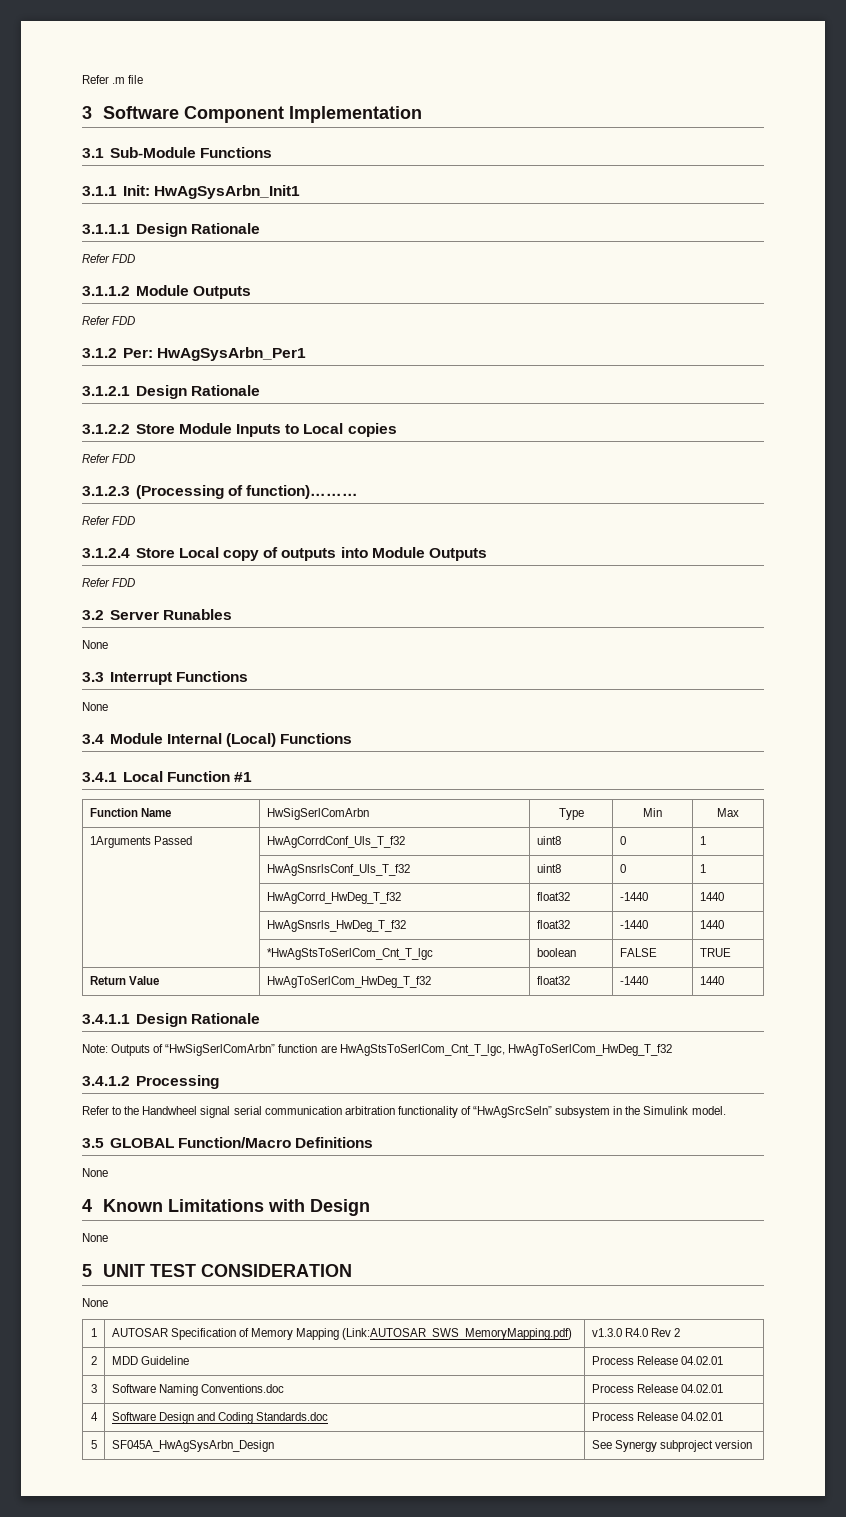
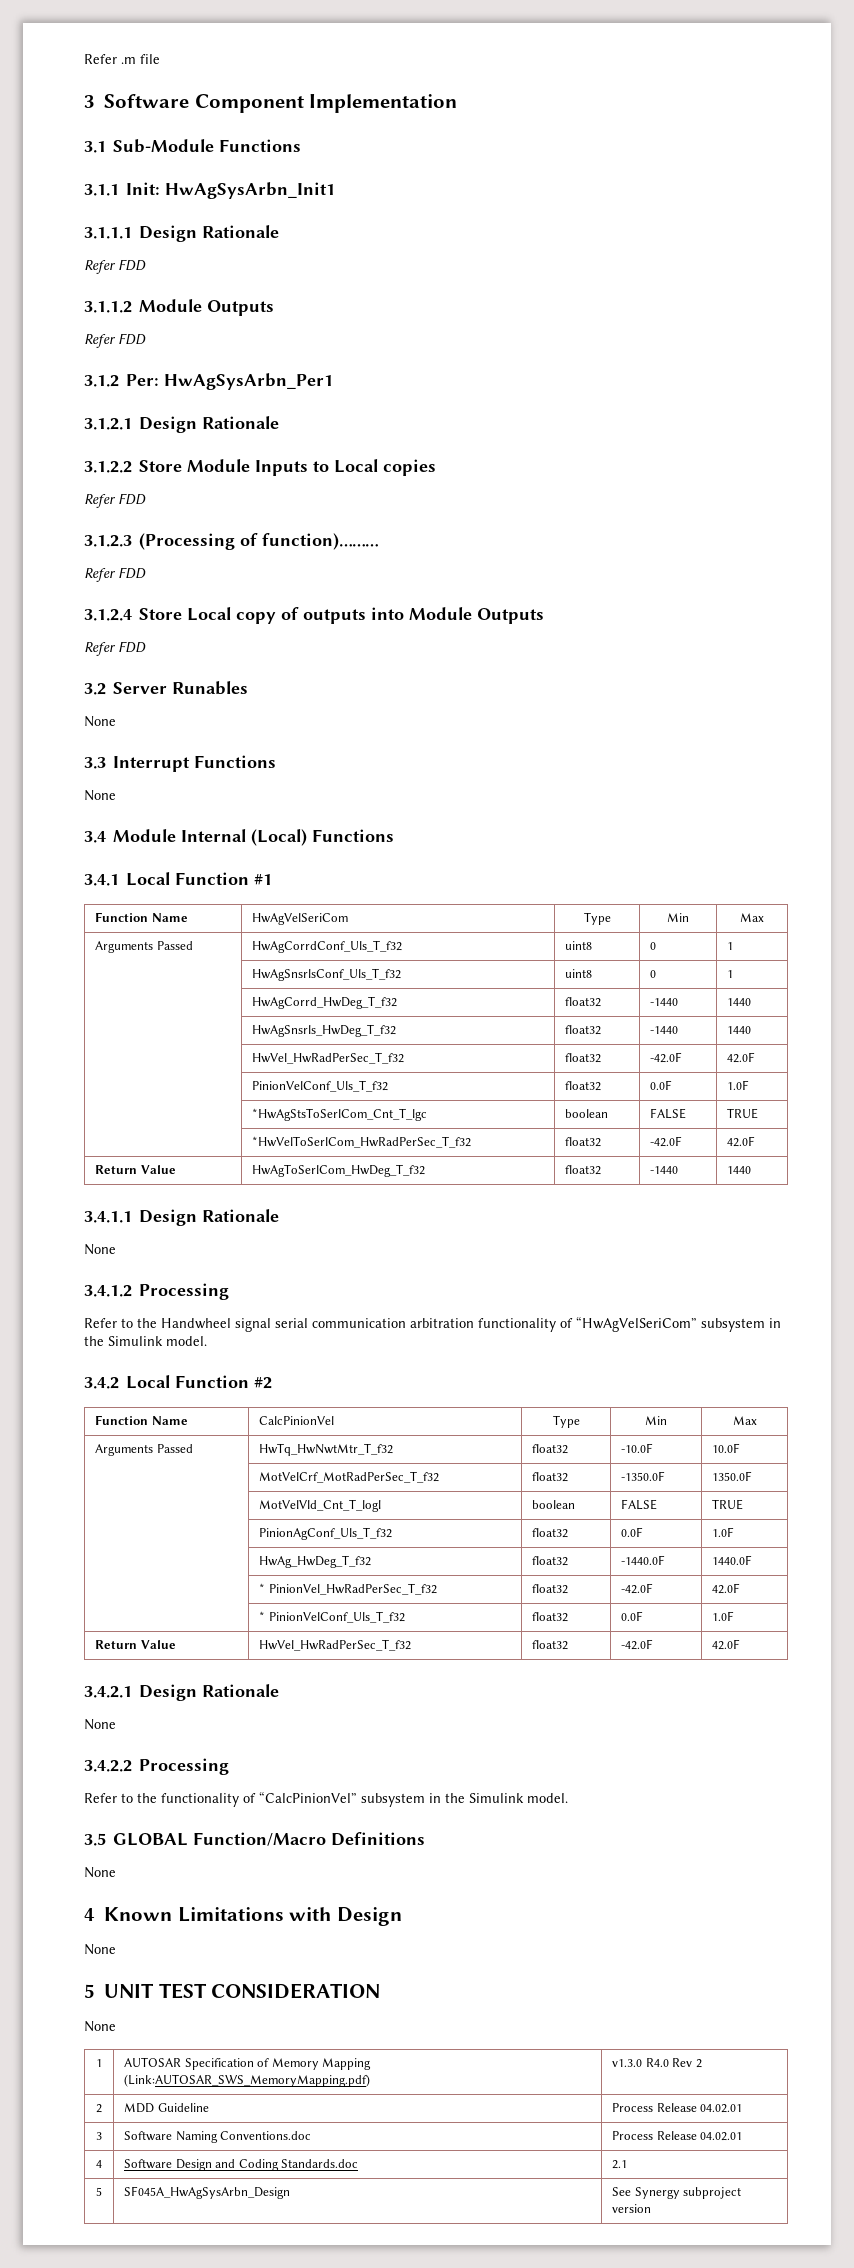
- Function Name | HwSigSerlComArbn | Type | Min | Max
- 1Arguments Passed | HwAgCorrdConf_Uls_T_f32 | uint8 | 0 | 1
+ Function Name | HwAgVelSeriCom | Type | Min | Max
+ Arguments Passed | HwAgCorrdConf_Uls_T_f32 | uint8 | 0 | 1
  | HwAgSnsrls_HwDeg_T_f32 | float32 | -1440 | 1440
+ | HwVel_HwRadPerSec_T_f32 | float32 | -42.0F | 42.0F
+ | PinionVelConf_Uls_T_f32 | float32 | 0.0F | 1.0F
+ | *HwVelToSerlCom_HwRadPerSec_T_f32 | float32 | -42.0F | 42.0F
  3.4.1.1 Design Rationale
- Note: Outputs of “HwSigSerlComArbn” function are HwAgStsToSerlCom_Cnt_T_lgc, HwAgToSerlCom_HwDeg_T_f32
+ None
- Refer to the Handwheel signal serial communication arbitration functionality of “HwAgSrcSeln” subsystem in the Simulink model.
+ Refer to the Handwheel signal serial communication arbitration functionality of “HwAgVelSeriCom” subsystem in the Simulink model.
+ 3.4.2 Local Function #2
+ Function Name | CalcPinionVel | Type | Min | Max
+ Arguments Passed | HwTq_HwNwtMtr_T_f32 | float32 | -10.0F | 10.0F
+ | MotVelCrf_MotRadPerSec_T_f32 | float32 | -1350.0F | 1350.0F
+ | MotVelVld_Cnt_T_logl | boolean | FALSE | TRUE
+ | PinionAgConf_Uls_T_f32 | float32 | 0.0F | 1.0F
+ | HwAg_HwDeg_T_f32 | float32 | -1440.0F | 1440.0F
+ | * PinionVel_HwRadPerSec_T_f32 | float32 | -42.0F | 42.0F
+ | * PinionVelConf_Uls_T_f32 | float32 | 0.0F | 1.0F
+ Return Value | HwVel_HwRadPerSec_T_f32 | float32 | -42.0F | 42.0F
+ 3.4.2.1 Design Rationale
+ None
+ 3.4.2.2 Processing
+ Refer to the functionality of “CalcPinionVel” subsystem in the Simulink model.
- 4 | Software Design and Coding Standards.doc | Process Release 04.02.01
+ 4 | Software Design and Coding Standards.doc | 2.1

